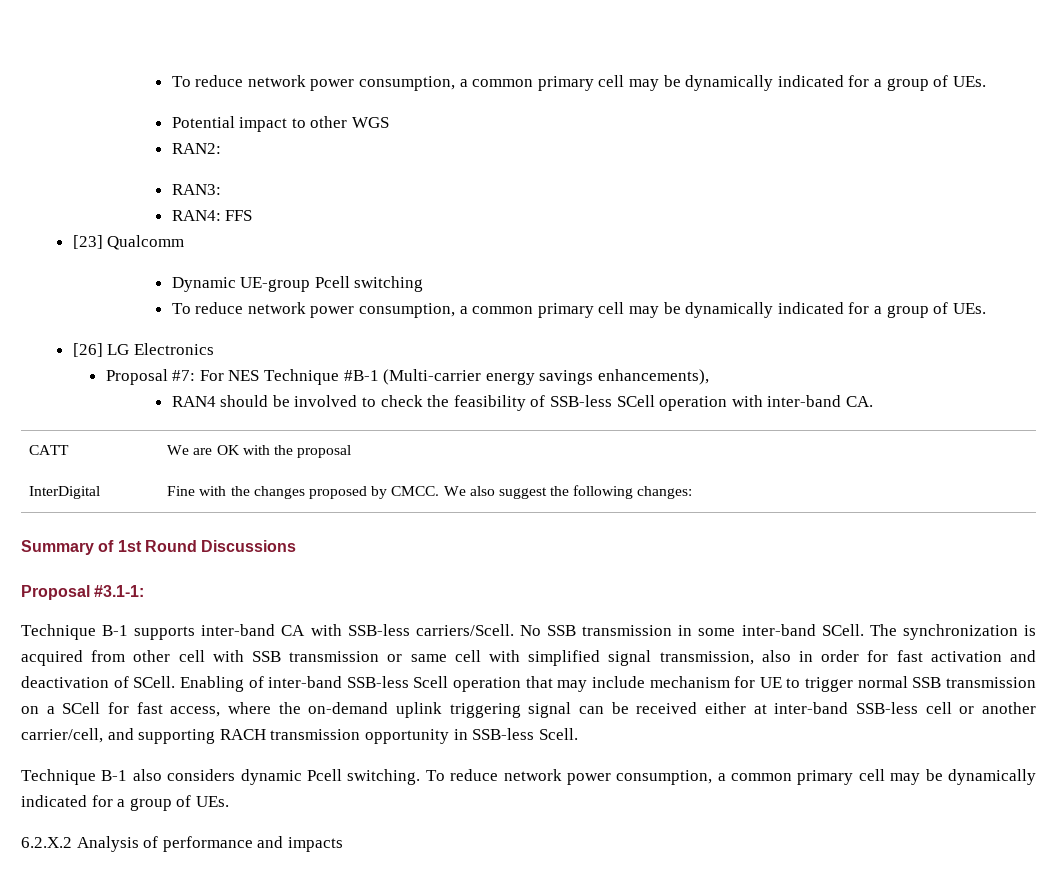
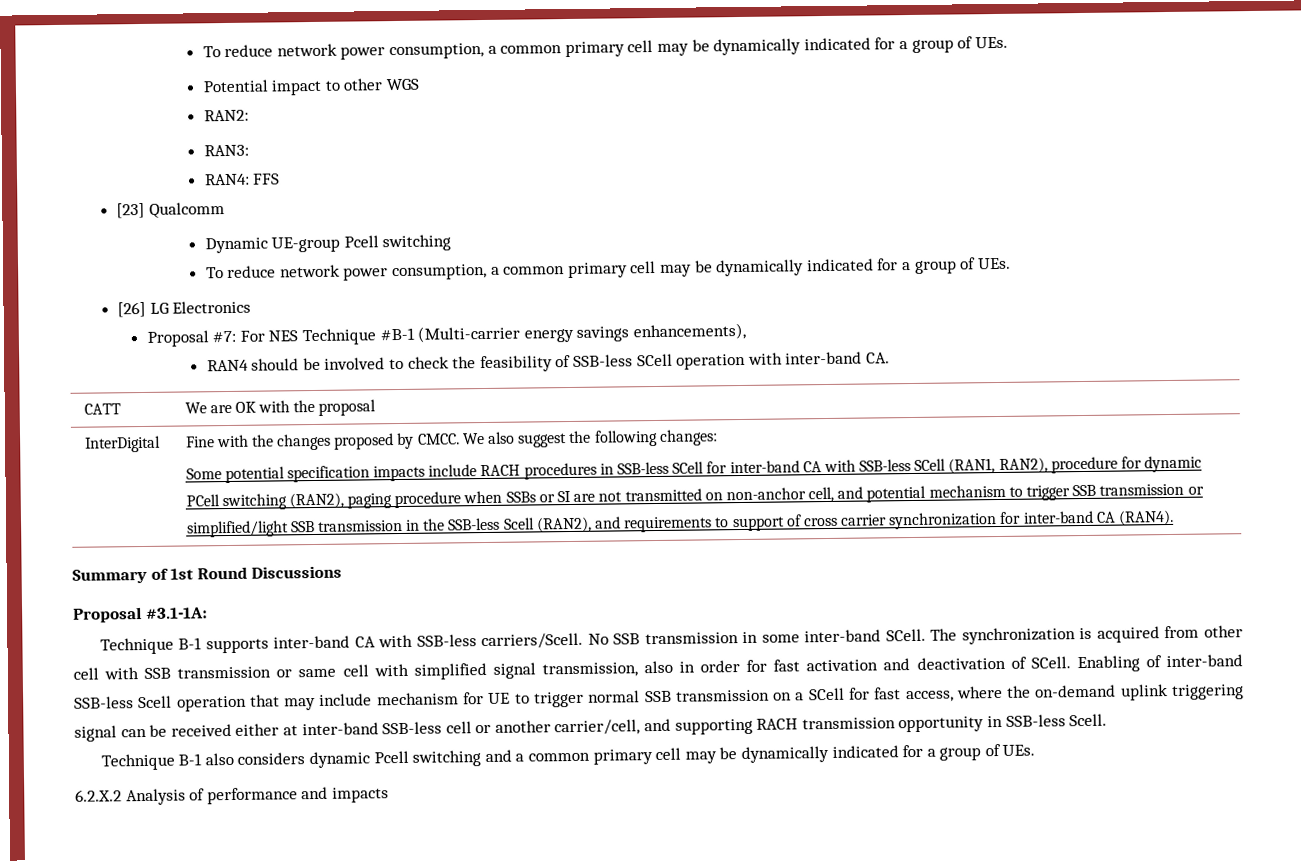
+ Some potential specification impacts include RACH procedures in SSB-less SCell for inter-band CA with SSB-less SCell (RAN1, RAN2), procedure for dynamic PCell switching (RAN2), paging procedure when SSBs or SI are not transmitted on non-anchor cell, and potential mechanism to trigger SSB transmission or simplified/light SSB transmission in the SSB-less Scell (RAN2), and requirements to support of cross carrier synchronization for inter-band CA (RAN4).
- Proposal #3.1-1:
+ Proposal #3.1-1A:
- Technique B-1 also considers dynamic Pcell switching. To reduce network power consumption, a common primary cell may be dynamically indicated for a group of UEs.
+ Technique B-1 also considers dynamic Pcell switching and a common primary cell may be dynamically indicated for a group of UEs.

